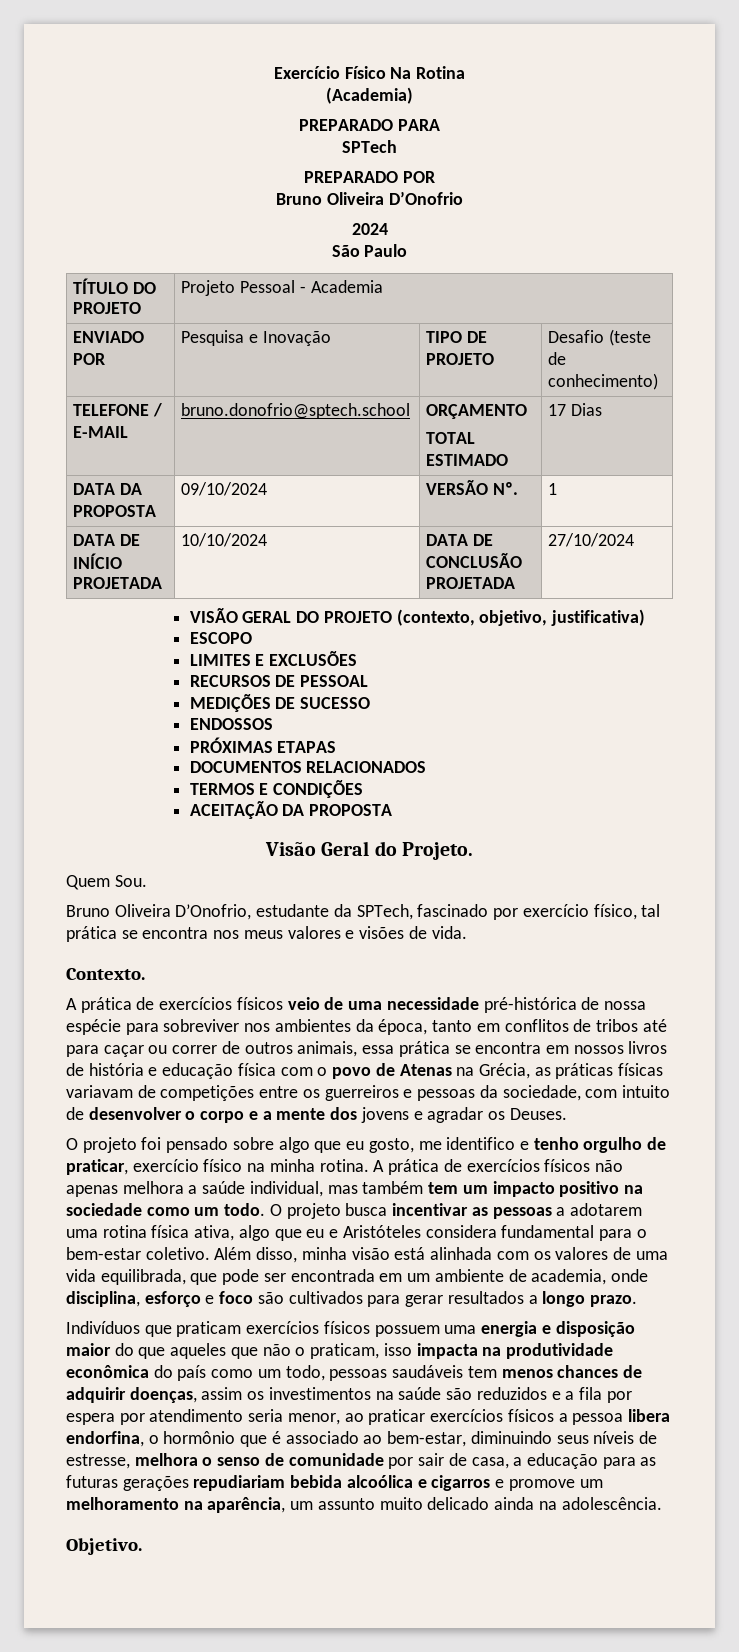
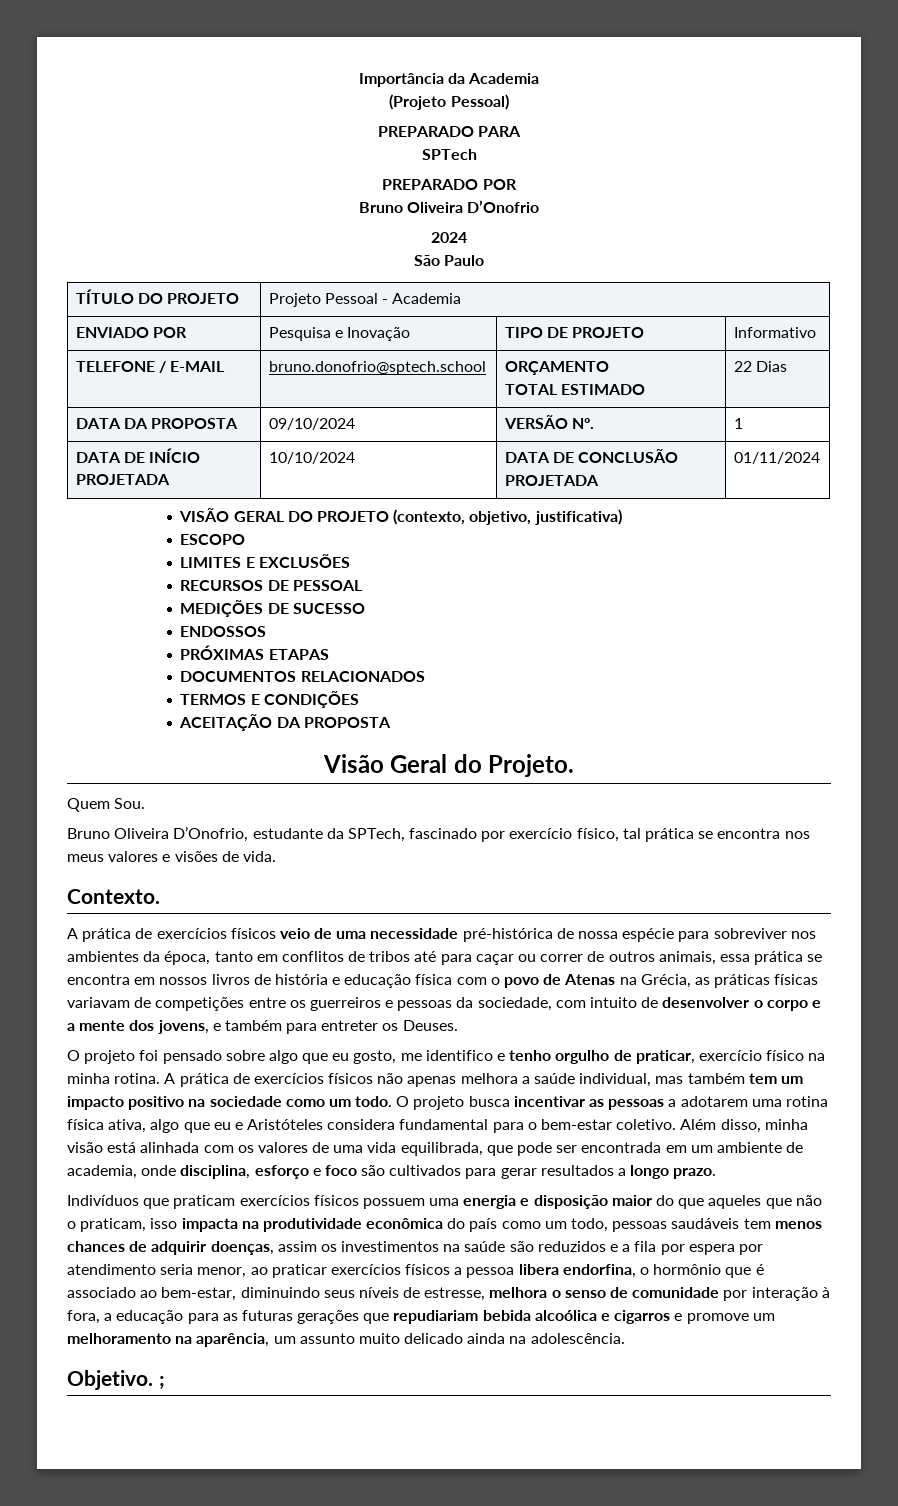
- Exercício Físico Na Rotina
- (Academia)
+ Importância da Academia
+ (Projeto Pessoal)
- ENVIADO POR | Pesquisa e Inovação | TIPO DE PROJETO | Desafio (teste de conhecimento)
+ ENVIADO POR | Pesquisa e Inovação | TIPO DE PROJETO | Informativo
  TELEFONE / E-MAIL | bruno.donofrio@sptech.school | ORÇAMENTO
- TOTAL ESTIMADO | 17 Dias
+ TOTAL ESTIMADO | 22 Dias
- DATA DE INÍCIO PROJETADA | 10/10/2024 | DATA DE CONCLUSÃO PROJETADA | 27/10/2024
+ DATA DE INÍCIO PROJETADA | 10/10/2024 | DATA DE CONCLUSÃO PROJETADA | 01/11/2024
- A prática de exercícios físicos veio de uma necessidade pré-histórica de nossa espécie para sobreviver nos ambientes da época, tanto em conflitos de tribos até para caçar ou correr de outros animais, essa prática se encontra em nossos livros de história e educação física com o povo de Atenas na Grécia, as práticas físicas variavam de competições entre os guerreiros e pessoas da sociedade, com intuito de desenvolver o corpo e a mente dos jovens e agradar os Deuses.
+ A prática de exercícios físicos veio de uma necessidade pré-histórica de nossa espécie para sobreviver nos ambientes da época, tanto em conflitos de tribos até para caçar ou correr de outros animais, essa prática se encontra em nossos livros de história e educação física com o povo de Atenas na Grécia, as práticas físicas variavam de competições entre os guerreiros e pessoas da sociedade, com intuito de desenvolver o corpo e a mente dos jovens, e também para entreter os Deuses.
- Indivíduos que praticam exercícios físicos possuem uma energia e disposição maior do que aqueles que não o praticam, isso impacta na produtividade econômica do país como um todo, pessoas saudáveis tem menos chances de adquirir doenças, assim os investimentos na saúde são reduzidos e a fila por espera por atendimento seria menor, ao praticar exercícios físicos a pessoa libera endorfina, o hormônio que é associado ao bem-estar, diminuindo seus níveis de estresse, melhora o senso de comunidade por sair de casa, a educação para as futuras gerações repudiariam bebida alcoólica e cigarros e promove um melhoramento na aparência, um assunto muito delicado ainda na adolescência.
+ Indivíduos que praticam exercícios físicos possuem uma energia e disposição maior do que aqueles que não o praticam, isso impacta na produtividade econômica do país como um todo, pessoas saudáveis tem menos chances de adquirir doenças, assim os investimentos na saúde são reduzidos e a fila por espera por atendimento seria menor, ao praticar exercícios físicos a pessoa libera endorfina, o hormônio que é associado ao bem-estar, diminuindo seus níveis de estresse, melhora o senso de comunidade por interação à fora, a educação para as futuras gerações que repudiariam bebida alcoólica e cigarros e promove um melhoramento na aparência, um assunto muito delicado ainda na adolescência.
- Objetivo.
+ Objetivo. ;

